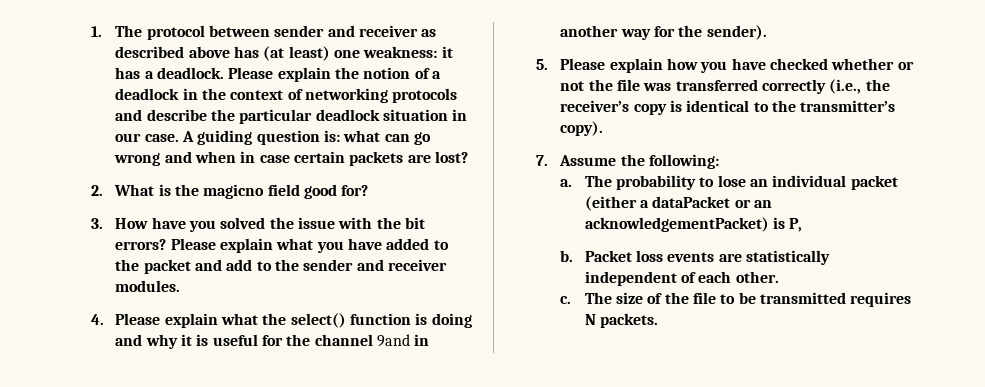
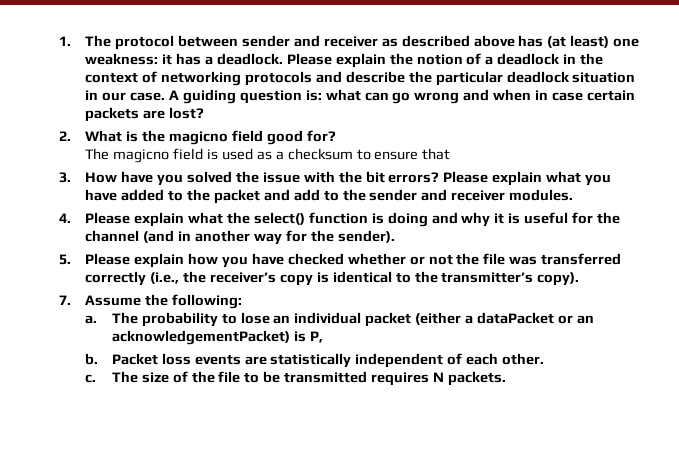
+ The magicno field is used as a checksum to ensure that
- 4. Please explain what the select() function is doing and why it is useful for the channel 9and in another way for the sender).
+ 4. Please explain what the select() function is doing and why it is useful for the channel (and in another way for the sender).

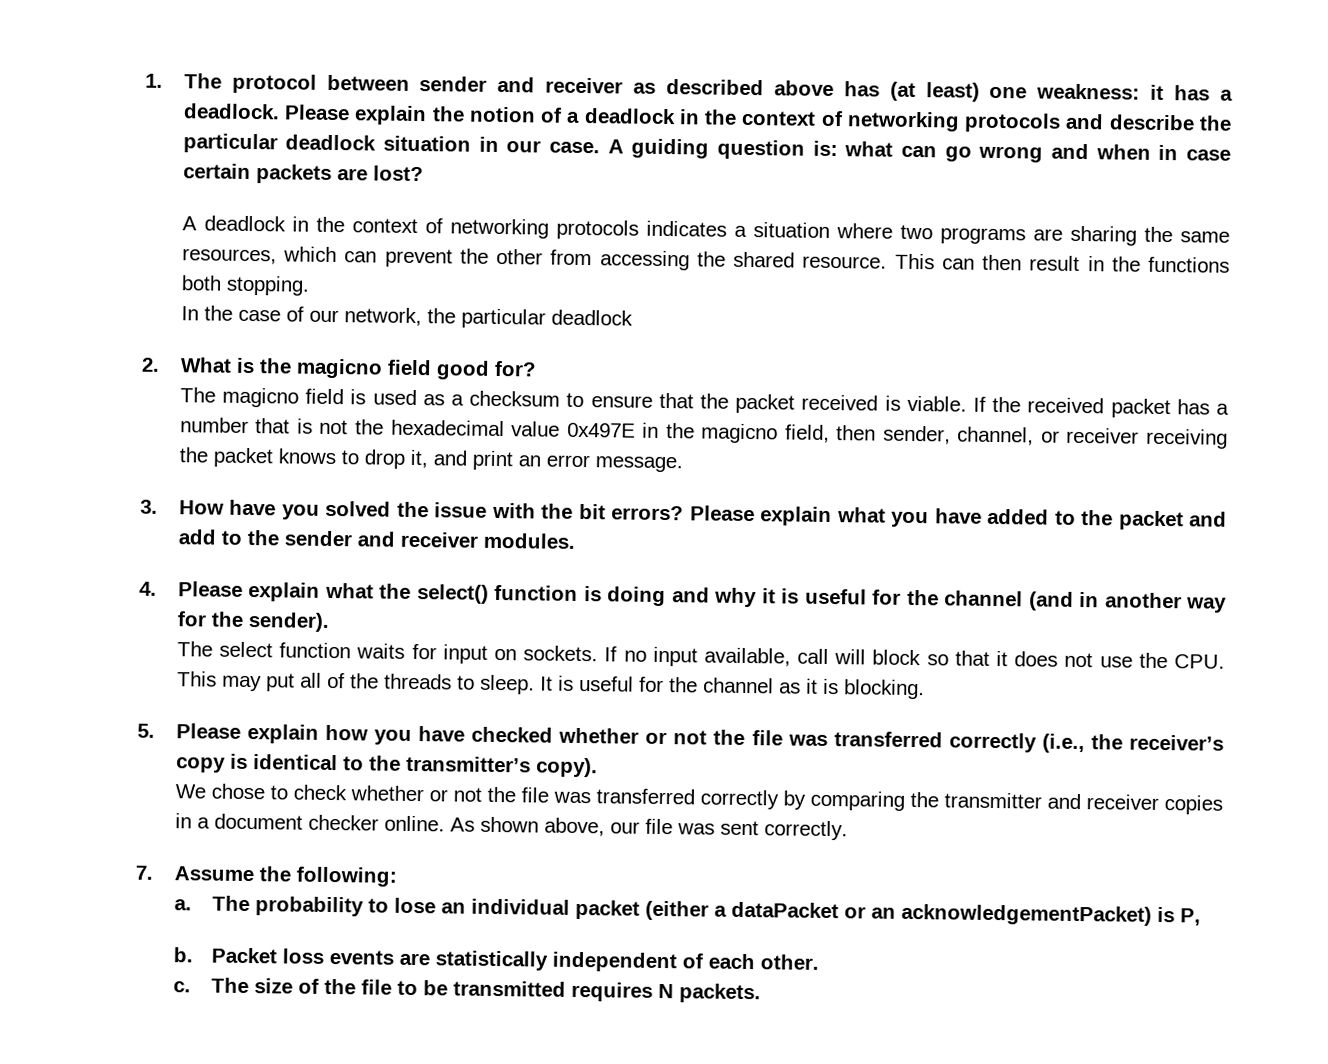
+ A deadlock in the context of networking protocols indicates a situation where two programs are sharing the same resources, which can prevent the other from accessing the shared resource. This can then result in the functions both stopping.
+ In the case of our network, the particular deadlock
- The magicno field is used as a checksum to ensure that
+ The magicno field is used as a checksum to ensure that the packet received is viable. If the received packet has a number that is not the hexadecimal value 0x497E in the magicno field, then sender, channel, or receiver receiving the packet knows to drop it, and print an error message.
+ The select function waits for input on sockets. If no input available, call will block so that it does not use the CPU. This may put all of the threads to sleep. It is useful for the channel as it is blocking.
+ We chose to check whether or not the file was transferred correctly by comparing the transmitter and receiver copies in a document checker online. As shown above, our file was sent correctly.

